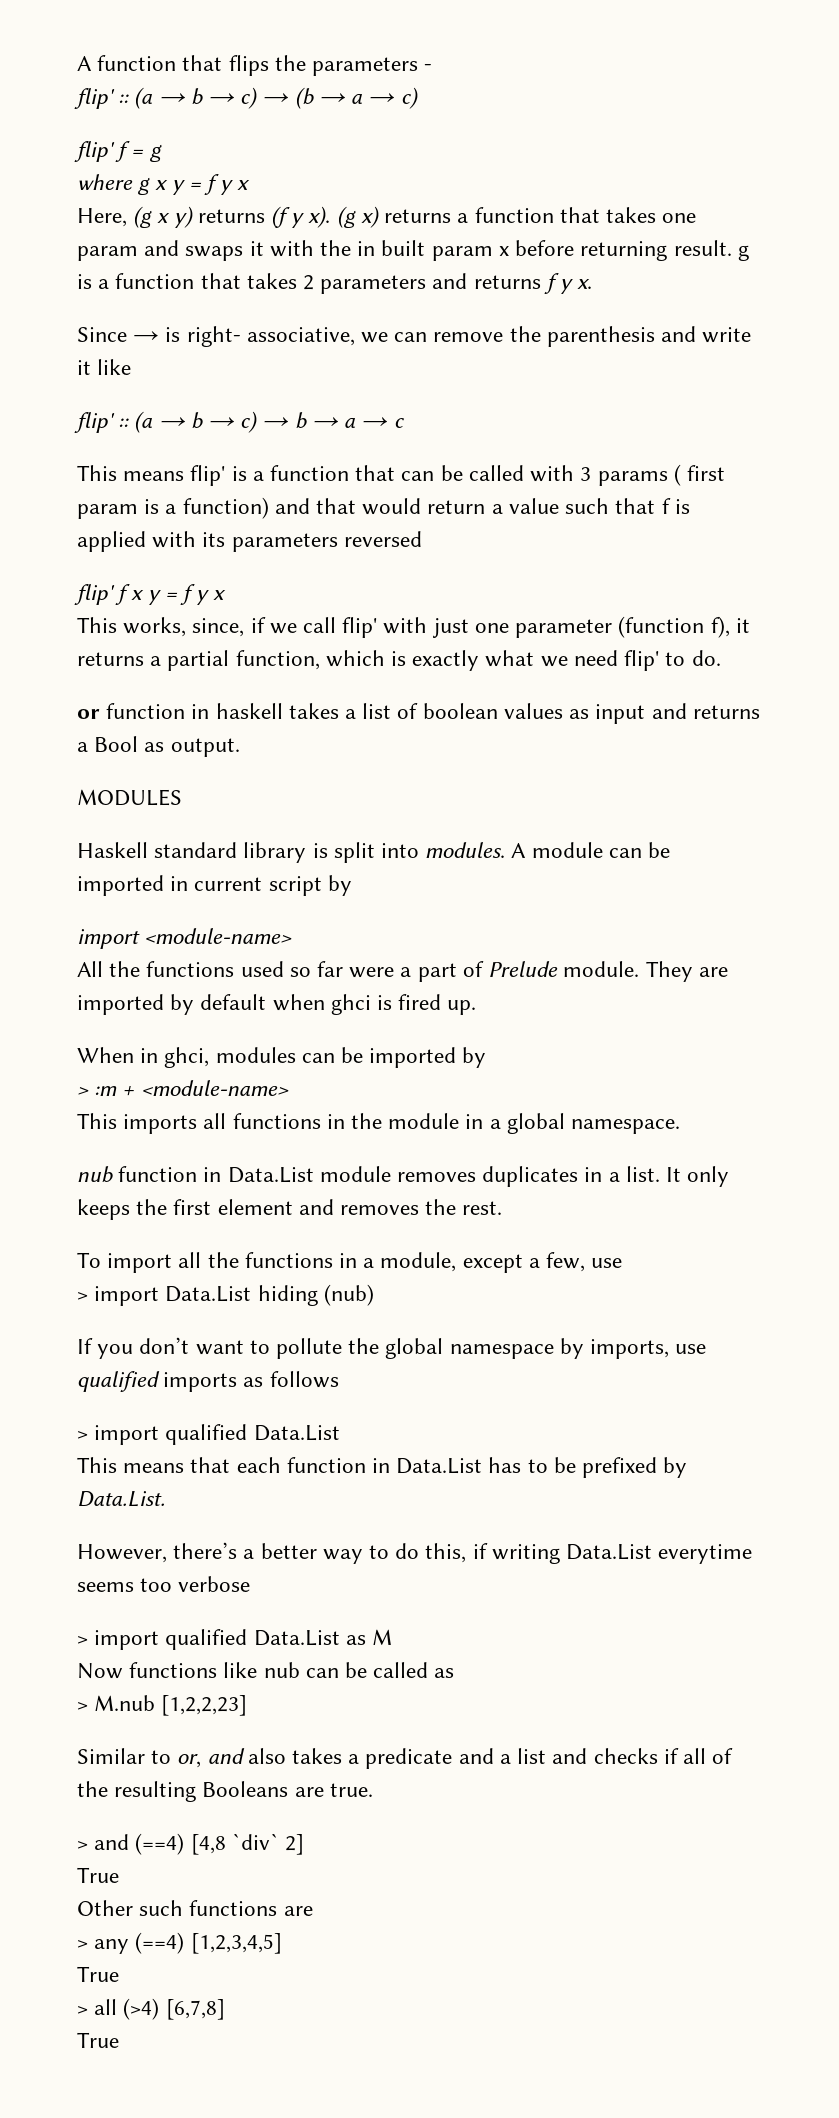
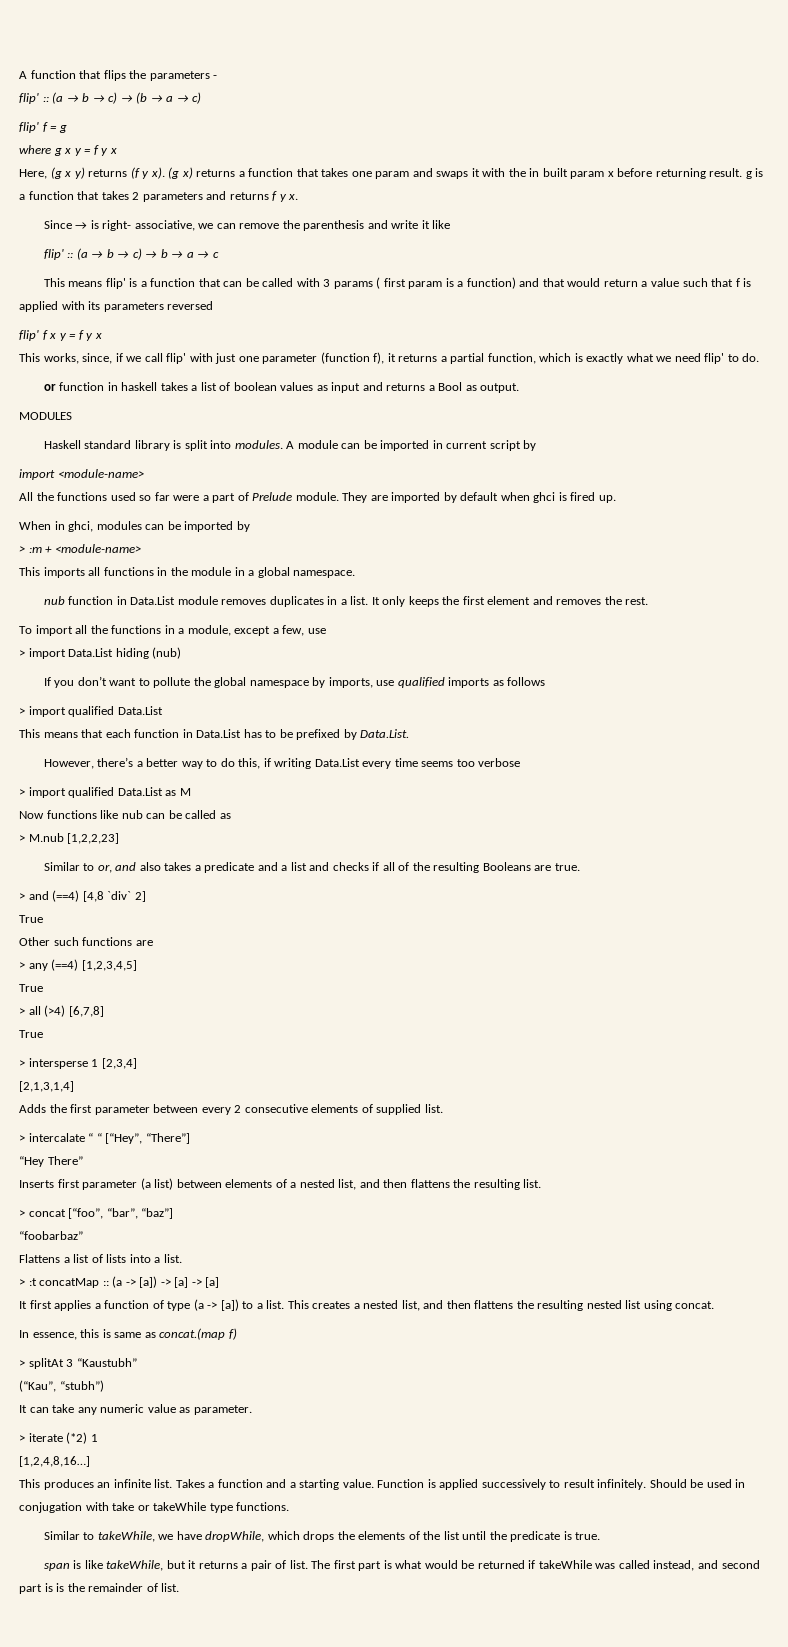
- However, there’s a better way to do this, if writing Data.List everytime seems too verbose
+ However, there’s a better way to do this, if writing Data.List every time seems too verbose
+ > intersperse 1 [2,3,4]
+ [2,1,3,1,4]
+ Adds the first parameter between every 2 consecutive elements of supplied list.
+ > intercalate “ “ [“Hey”, “There”]
+ “Hey There”
+ Inserts first parameter (a list) between elements of a nested list, and then flattens the resulting list.
+ > concat [“foo”, “bar”, “baz”]
+ “foobarbaz”
+ Flattens a list of lists into a list.
+ > :t concatMap :: (a -> [a]) -> [a] -> [a]
+ It first applies a function of type (a -> [a]) to a list. This creates a nested list, and then flattens the resulting nested list using concat.
+ In essence, this is same as concat.(map f)
+ > splitAt 3 “Kaustubh”
+ (“Kau”, “stubh”)
+ It can take any numeric value as parameter.
+ > iterate (*2) 1
+ [1,2,4,8,16…]
+ This produces an infinite list. Takes a function and a starting value. Function is applied successively to result infinitely. Should be used in conjugation with take or takeWhile type functions.
+ Similar to takeWhile, we have dropWhile, which drops the elements of the list until the predicate is true.
+ span is like takeWhile, but it returns a pair of list. The first part is what would be returned if takeWhile was called instead, and second part is is the remainder of list.

